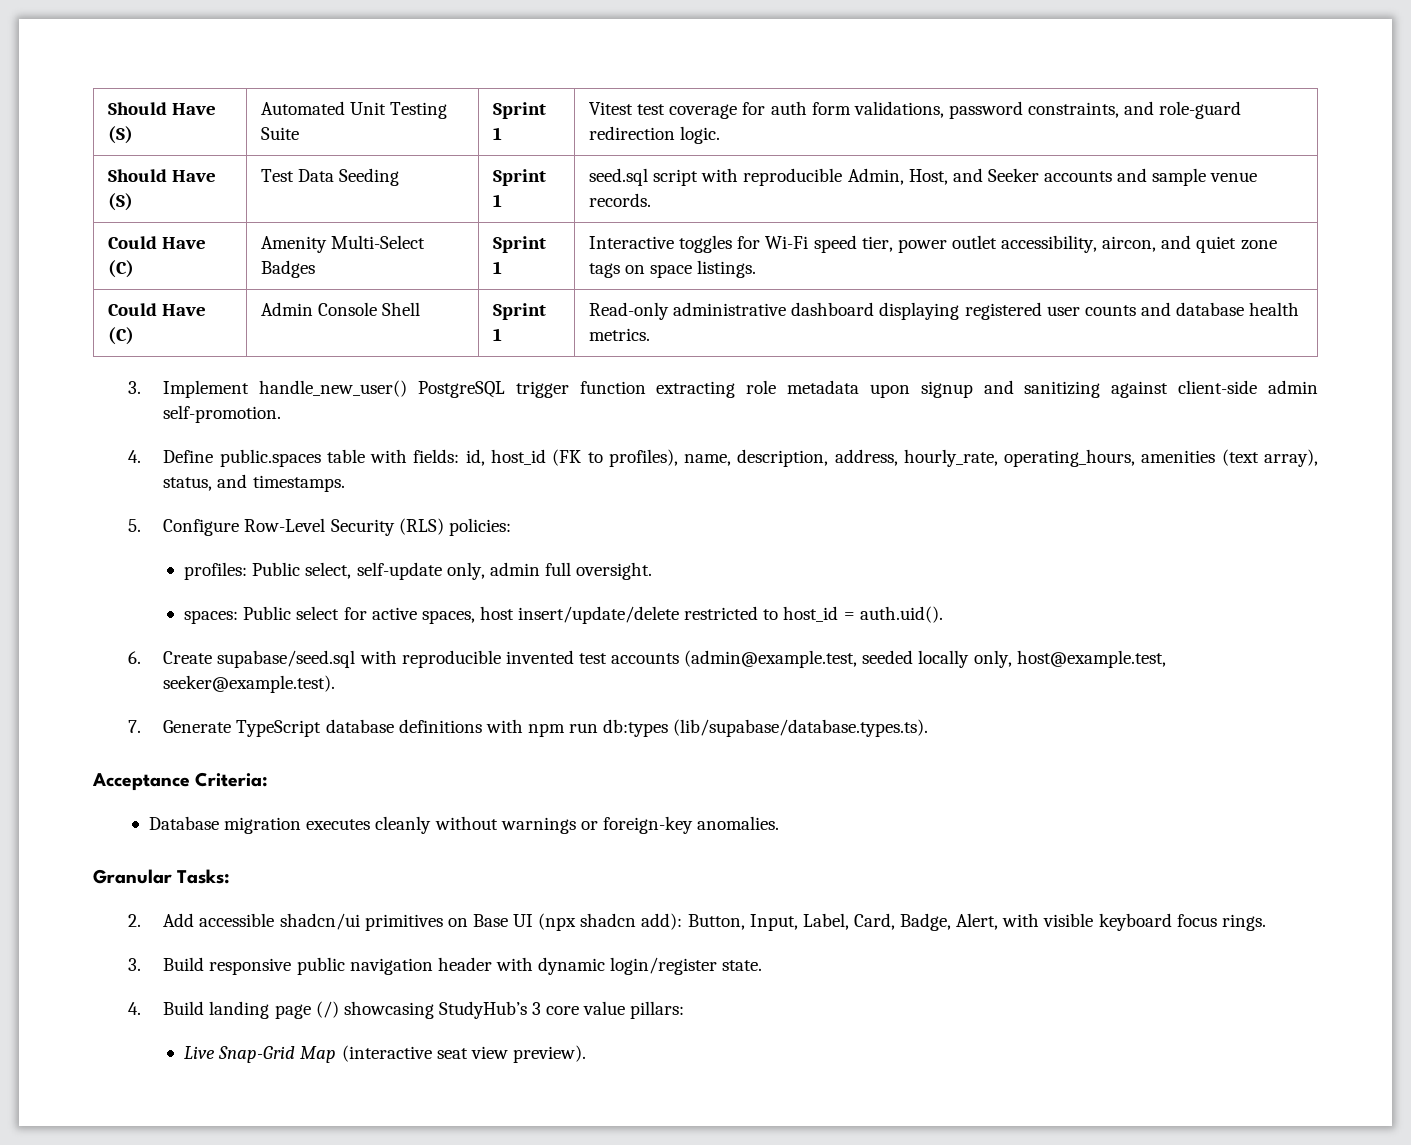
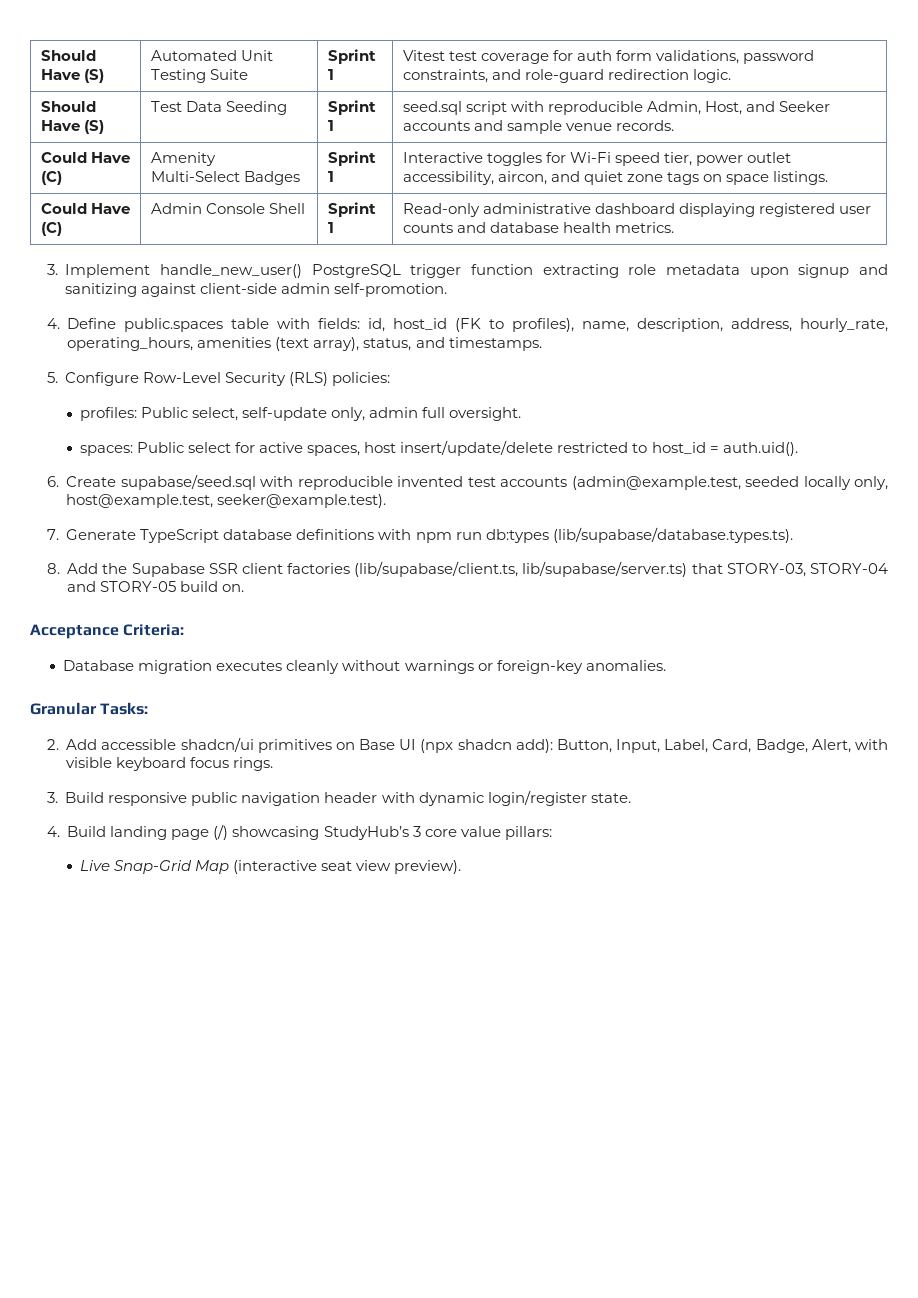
+ 8. Add the Supabase SSR client factories (lib/supabase/client.ts, lib/supabase/server.ts) that STORY-03, STORY-04 and STORY-05 build on.

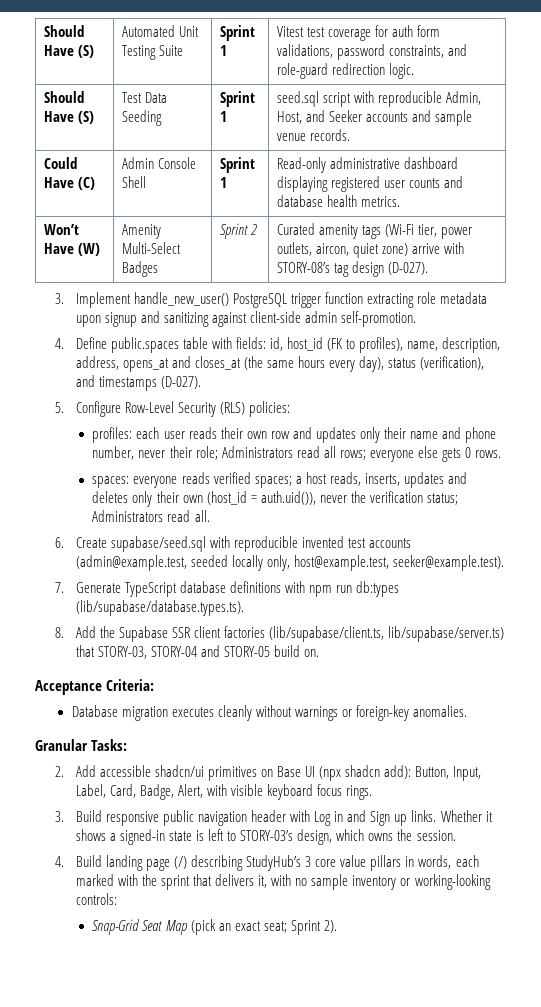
- Could Have (C) | Amenity Multi-Select Badges | Sprint 1 | Interactive toggles for Wi-Fi speed tier, power outlet accessibility, aircon, and quiet zone tags on space listings.
+ Won’t Have (W) | Amenity Multi-Select Badges | Sprint 2 | Curated amenity tags (Wi-Fi tier, power outlets, aircon, quiet zone) arrive with STORY-08’s tag design (D-027).
- 4. Define public.spaces table with fields: id, host_id (FK to profiles), name, description, address, hourly_rate, operating_hours, amenities (text array), status, and timestamps.
+ 4. Define public.spaces table with fields: id, host_id (FK to profiles), name, description, address, opens_at and closes_at (the same hours every day), status (verification), and timestamps (D-027).
- profiles: Public select, self-update only, admin full oversight.
- spaces: Public select for active spaces, host insert/update/delete restricted to host_id = auth.uid().
+ profiles: each user reads their own row and updates only their name and phone number, never their role; Administrators read all rows; everyone else gets 0 rows.
+ spaces: everyone reads verified spaces; a host reads, inserts, updates and deletes only their own (host_id = auth.uid()), never the verification status; Administrators read all.
- 3. Build responsive public navigation header with dynamic login/register state.
+ 3. Build responsive public navigation header with Log in and Sign up links. Whether it shows a signed-in state is left to STORY-03’s design, which owns the session.
- 4. Build landing page (/) showcasing StudyHub’s 3 core value pillars:
- Live Snap-Grid Map (interactive seat view preview).
+ 4. Build landing page (/) describing StudyHub’s 3 core value pillars in words, each marked with the sprint that delivers it, with no sample inventory or working-looking controls:
+ Snap-Grid Seat Map (pick an exact seat; Sprint 2).

